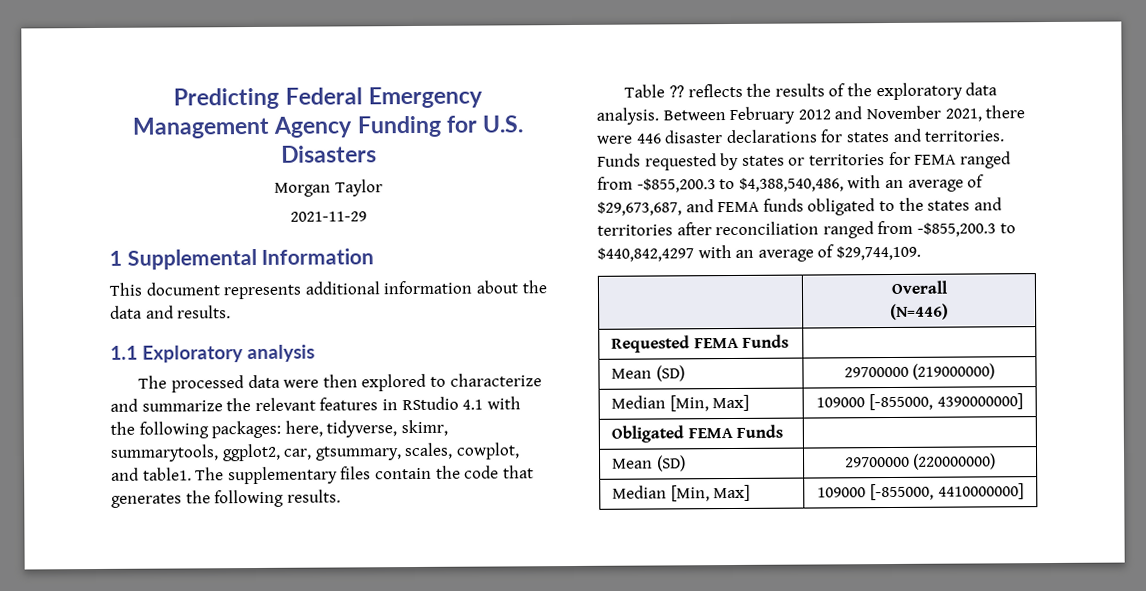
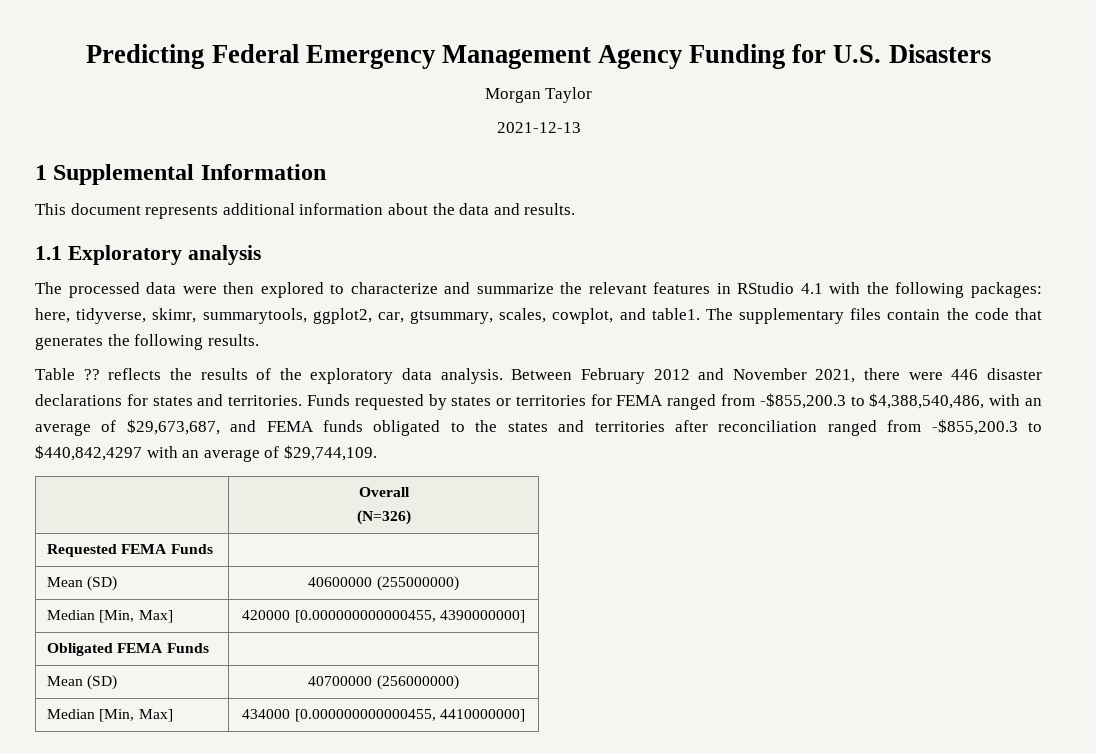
- 2021-11-29
+ 2021-12-13
  | Overall
- (N=446)
+ (N=326)
- Mean (SD) | 29700000 (219000000)
- Median [Min, Max] | 109000 [-855000, 4390000000]
+ Mean (SD) | 40600000 (255000000)
+ Median [Min, Max] | 420000 [0.000000000000455, 4390000000]
- Mean (SD) | 29700000 (220000000)
- Median [Min, Max] | 109000 [-855000, 4410000000]
+ Mean (SD) | 40700000 (256000000)
+ Median [Min, Max] | 434000 [0.000000000000455, 4410000000]

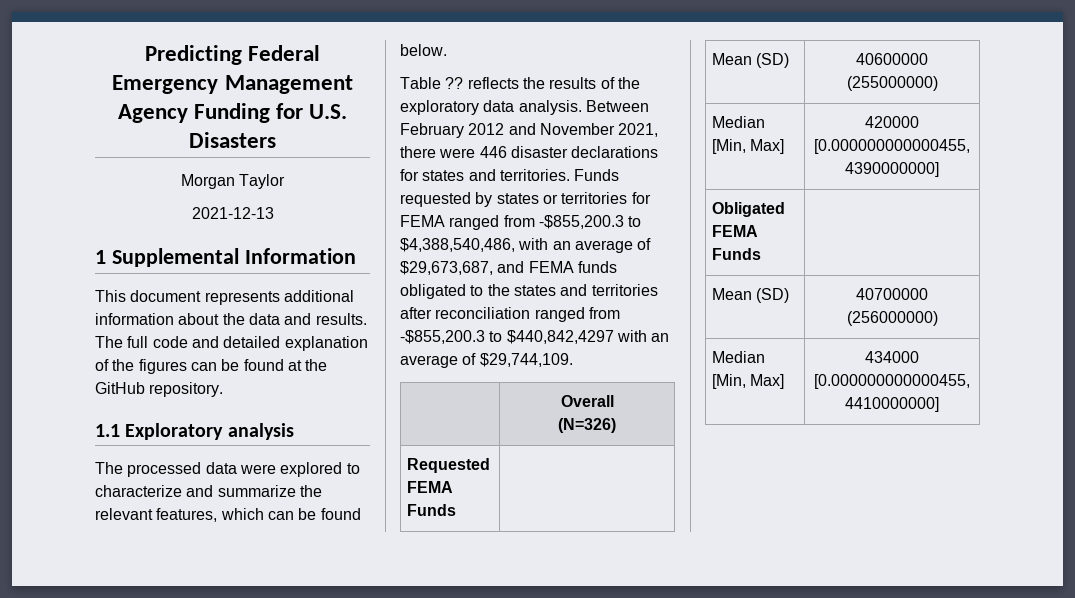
+ The full code and detailed explanation of the figures can be found at the GitHub repository.
- The processed data were then explored to characterize and summarize the relevant features in RStudio 4.1 with the following packages: here, tidyverse, skimr, summarytools, ggplot2, car, gtsummary, scales, cowplot, and table1. The supplementary files contain the code that generates the following results.
+ The processed data were explored to characterize and summarize the relevant features, which can be found below.

